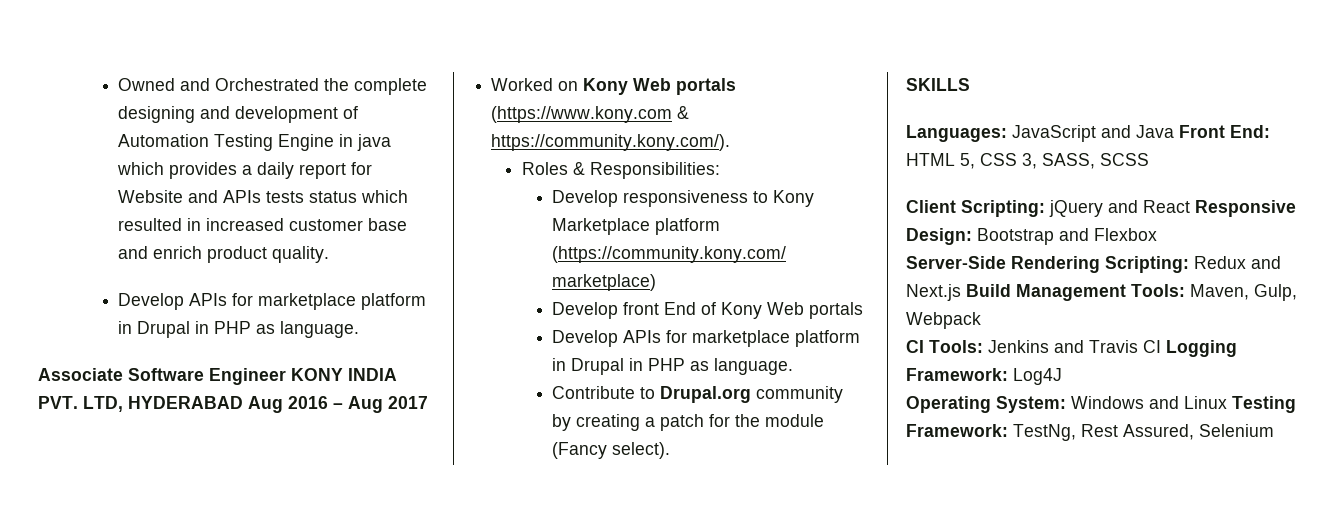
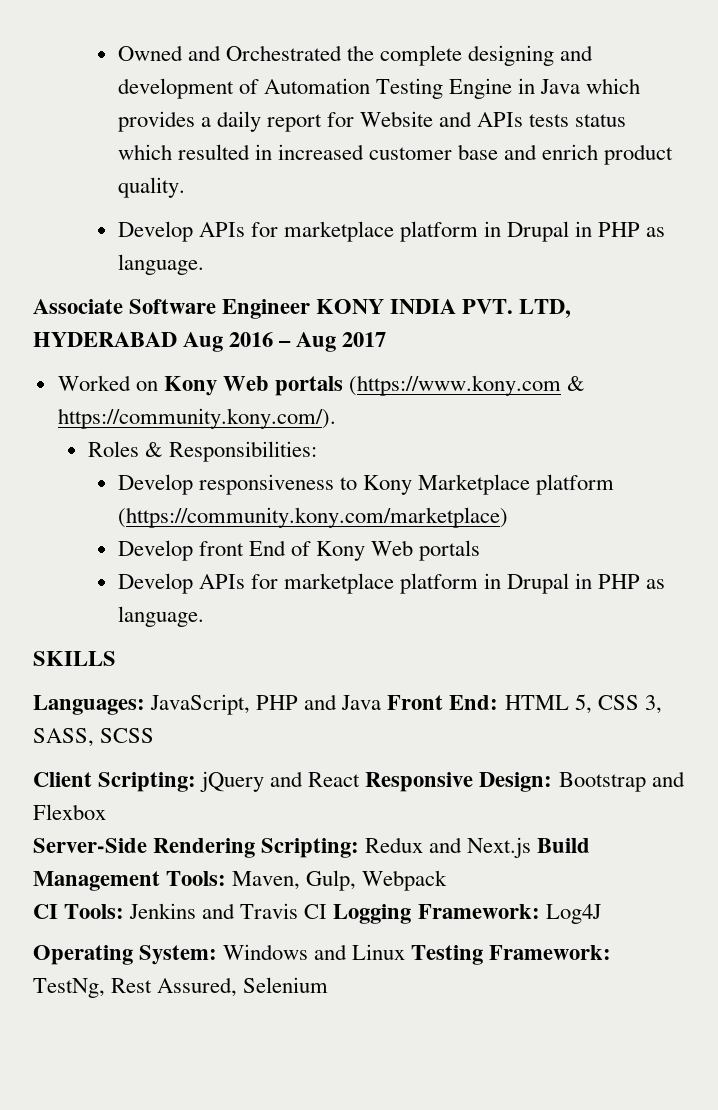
- Owned and Orchestrated the complete designing and development of Automation Testing Engine in java which provides a daily report for Website and APIs tests status which resulted in increased customer base and enrich product quality.
+ Owned and Orchestrated the complete designing and development of Automation Testing Engine in Java which provides a daily report for Website and APIs tests status which resulted in increased customer base and enrich product quality.
- Contribute to Drupal.org community by creating a patch for the module (Fancy select).
- Languages: JavaScript and Java Front End: HTML 5, CSS 3, SASS, SCSS
+ Languages: JavaScript, PHP and Java Front End: HTML 5, CSS 3, SASS, SCSS

